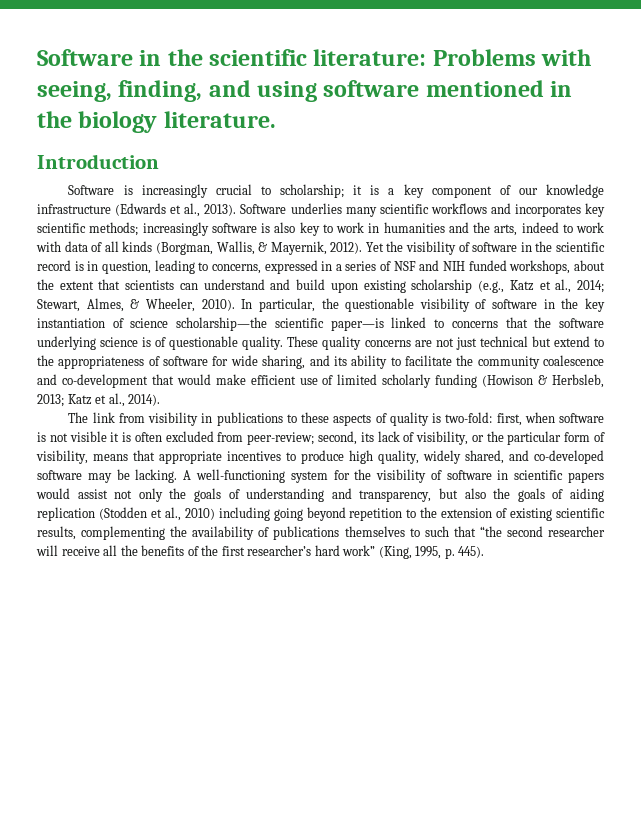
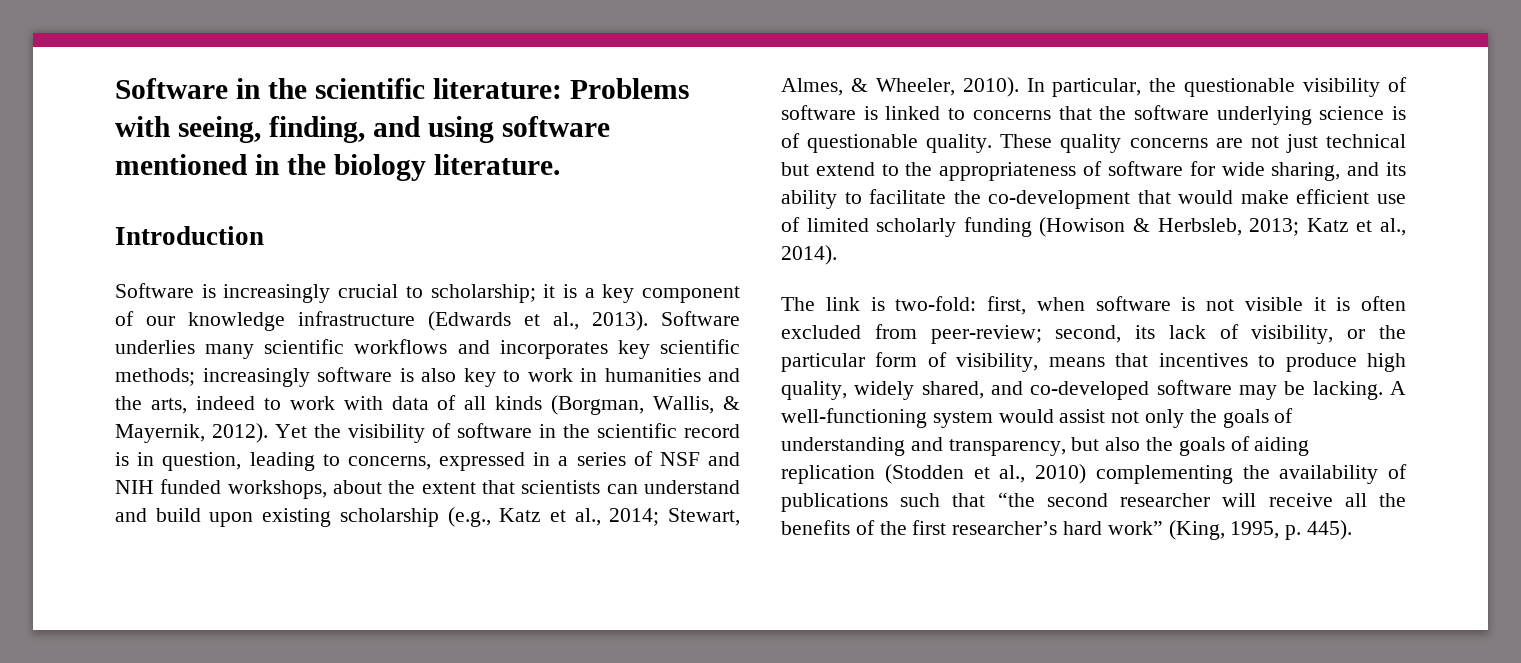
- In particular, the questionable visibility of software in the key instantiation of science scholarship—the scientific paper—is linked to concerns that the software underlying science is of questionable quality.
+ In particular, the questionable visibility of software is linked to concerns that the software underlying science is of questionable quality.
- These quality concerns are not just technical but extend to the appropriateness of software for wide sharing, and its ability to facilitate the community coalescence and co-development that would make efficient use of limited scholarly funding (Howison & Herbsleb, 2013; Katz et al., 2014).
+ These quality concerns are not just technical but extend to the appropriateness of software for wide sharing, and its ability to facilitate the co-development that would make efficient use of limited scholarly funding (Howison & Herbsleb, 2013; Katz et al., 2014).
- The link from visibility in publications to these aspects of quality is two-fold: first, when software is not visible it is often excluded from peer-review; second, its lack of visibility, or the particular form of visibility, means that appropriate incentives to produce high quality, widely shared, and co-developed software may be lacking.
+ The link is two-fold: first, when software is not visible it is often excluded from peer-review; second, its lack of visibility, or the particular form of visibility, means that incentives to produce high quality, widely shared, and co-developed software may be lacking.
- A well-functioning system for the visibility of software in scientific papers would assist not only the goals of understanding and transparency, but also the goals of aiding replication (Stodden et al., 2010) including going beyond repetition to the extension of existing scientific results, complementing the availability of publications themselves to such that “the second researcher will receive all the benefits of the first researcher’s hard work” (King, 1995, p. 445).
+ A well-functioning system would assist not only the goals of understanding and transparency, but also the goals of aiding replication (Stodden et al., 2010) complementing the availability of publications such that “the second researcher will receive all the benefits of the first researcher’s hard work” (King, 1995, p. 445).

